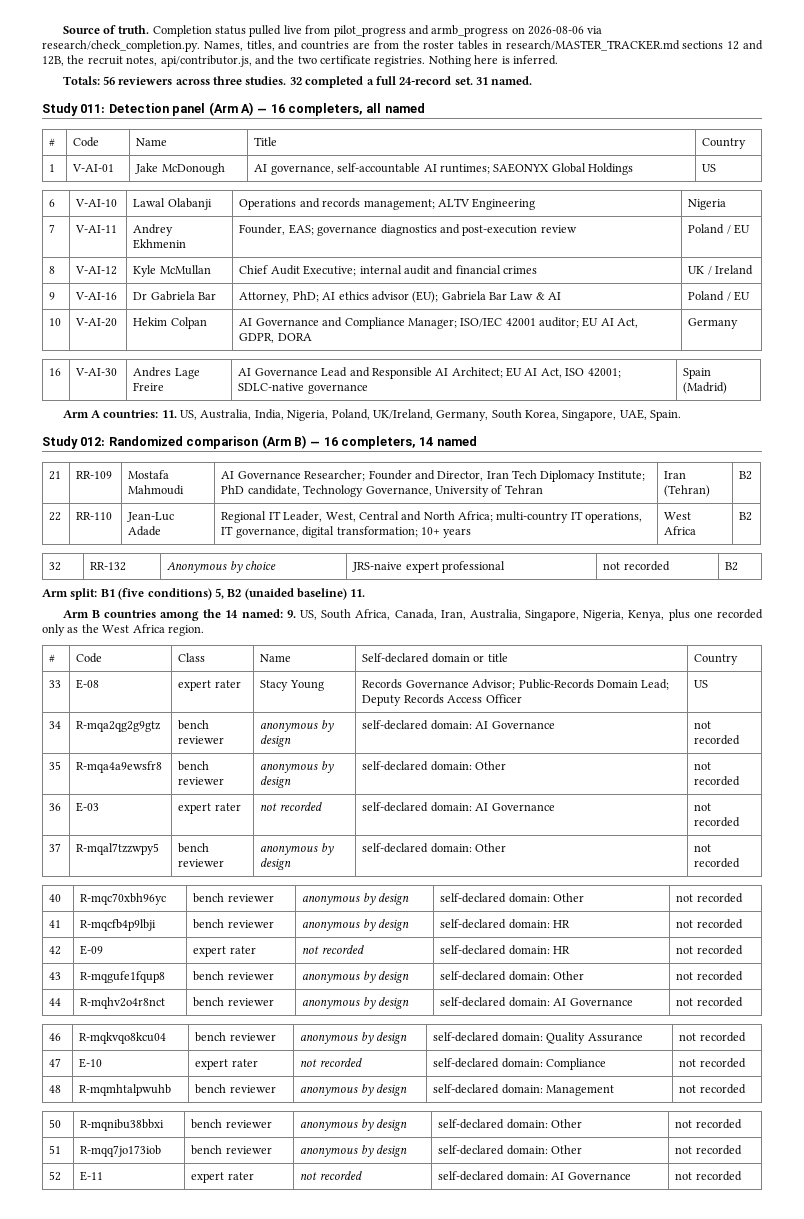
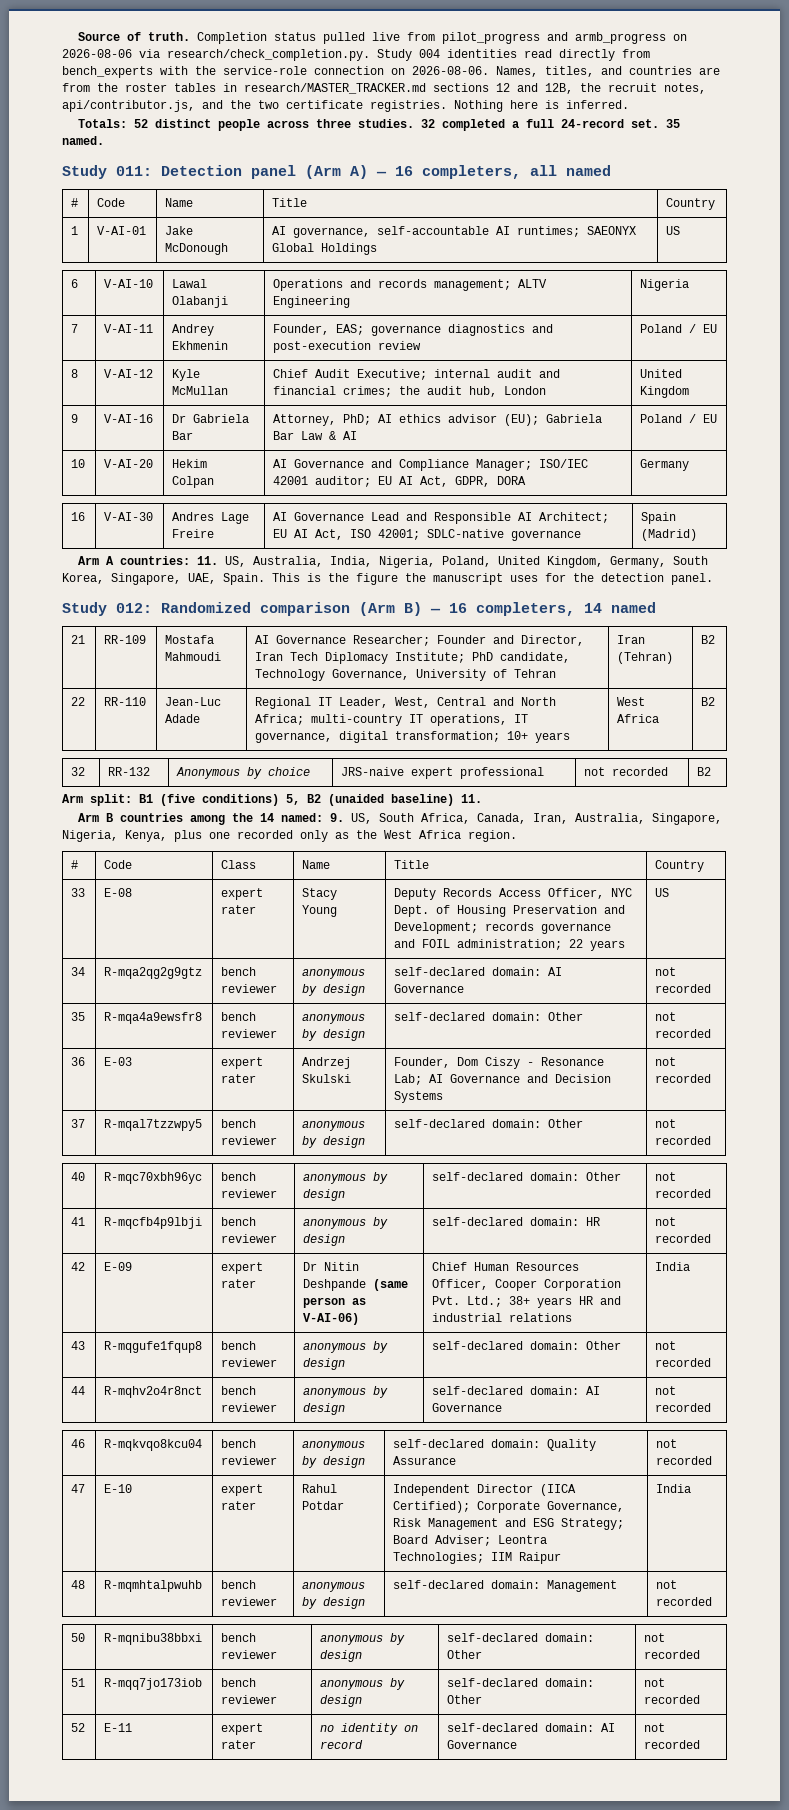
- Completion status pulled live from pilot_progress and armb_progress on 2026-08-06 via research/check_completion.py. Names, titles, and countries are from the roster tables in research/MASTER_TRACKER.md sections 12 and 12B, the recruit notes, api/contributor.js, and the two certificate registries.
+ Completion status pulled live from pilot_progress and armb_progress on 2026-08-06 via research/check_completion.py. Study 004 identities read directly from bench_experts with the service-role connection on 2026-08-06. Names, titles, and countries are from the roster tables in research/MASTER_TRACKER.md sections 12 and 12B, the recruit notes, api/contributor.js, and the two certificate registries.
- Totals: 56 reviewers across three studies.
+ Totals: 52 distinct people across three studies.
- 31 named.
+ 35 named.
- 8 | V-AI-12 | Kyle McMullan | Chief Audit Executive; internal audit and financial crimes | UK / Ireland
+ 8 | V-AI-12 | Kyle McMullan | Chief Audit Executive; internal audit and financial crimes; the audit hub, London | United Kingdom
- Arm A countries: 11. US, Australia, India, Nigeria, Poland, UK/Ireland, Germany, South Korea, Singapore, UAE, Spain.
+ Arm A countries: 11. US, Australia, India, Nigeria, Poland, United Kingdom, Germany, South Korea, Singapore, UAE, Spain. This is the figure the manuscript uses for the detection panel.
- # | Code | Class | Name | Self-declared domain or title | Country
+ # | Code | Class | Name | Title | Country
- 33 | E-08 | expert rater | Stacy Young | Records Governance Advisor; Public-Records Domain Lead; Deputy Records Access Officer | US
+ 33 | E-08 | expert rater | Stacy Young | Deputy Records Access Officer, NYC Dept. of Housing Preservation and Development; records governance and FOIL administration; 22 years | US
- 36 | E-03 | expert rater | not recorded | self-declared domain: AI Governance | not recorded
+ 36 | E-03 | expert rater | Andrzej Skulski | Founder, Dom Ciszy - Resonance Lab; AI Governance and Decision Systems | not recorded
- 42 | E-09 | expert rater | not recorded | self-declared domain: HR | not recorded
+ 42 | E-09 | expert rater | Dr Nitin Deshpande (same person as V-AI-06) | Chief Human Resources Officer, Cooper Corporation Pvt. Ltd.; 38+ years HR and industrial relations | India
- 47 | E-10 | expert rater | not recorded | self-declared domain: Compliance | not recorded
+ 47 | E-10 | expert rater | Rahul Potdar | Independent Director (IICA Certified); Corporate Governance, Risk Management and ESG Strategy; Board Adviser; Leontra Technologies; IIM Raipur | India
- 52 | E-11 | expert rater | not recorded | self-declared domain: AI Governance | not recorded
+ 52 | E-11 | expert rater | no identity on record | self-declared domain: AI Governance | not recorded

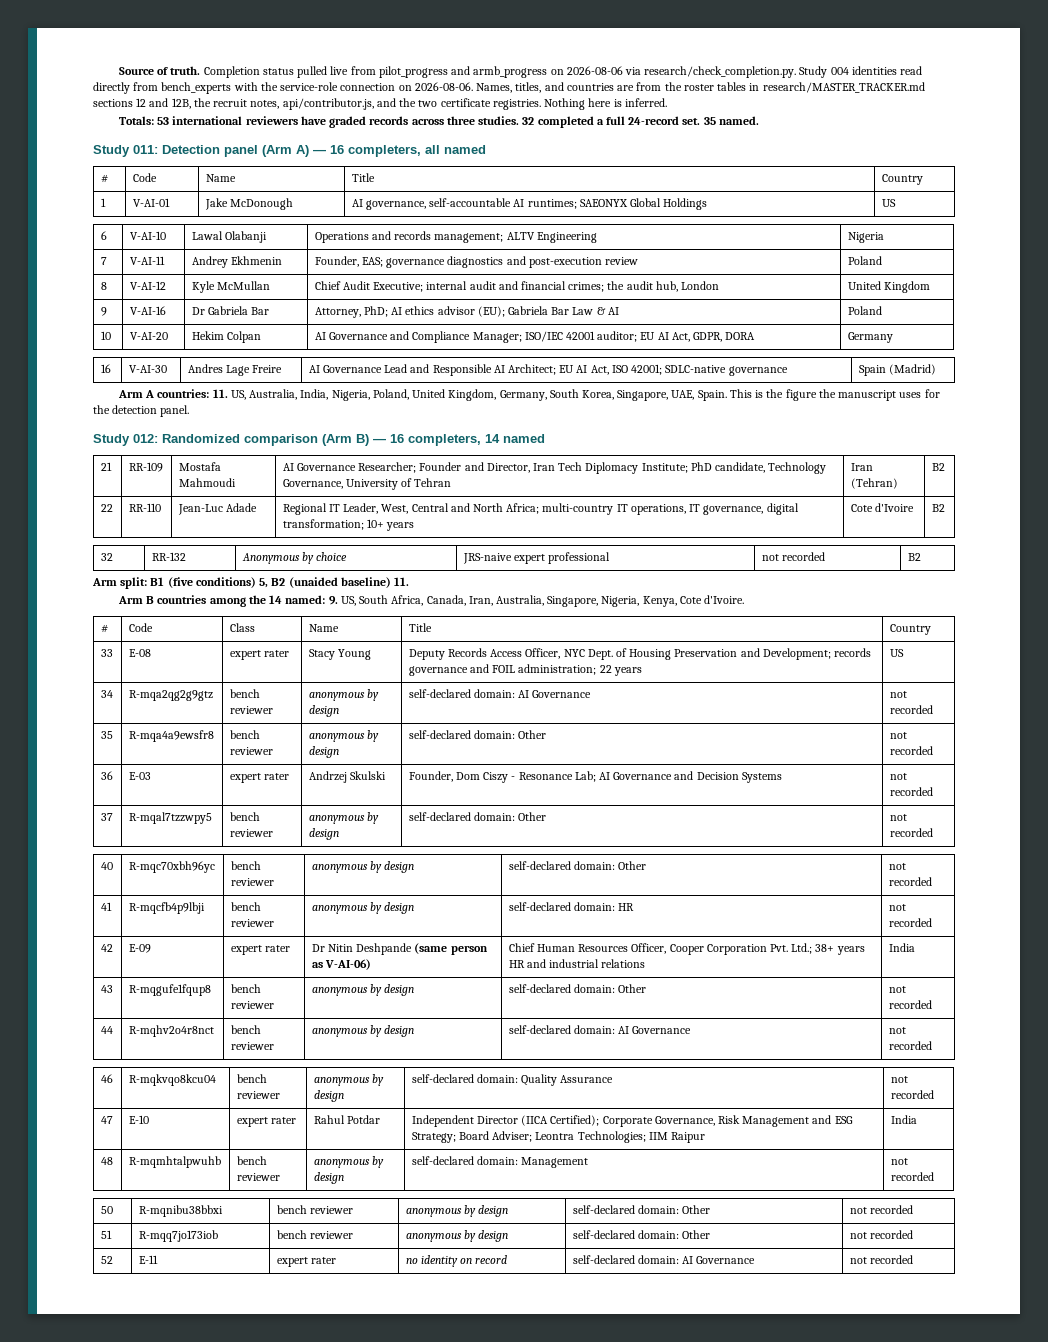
- Totals: 52 distinct people across three studies.
+ Totals: 53 international reviewers have graded records across three studies.
- 7 | V-AI-11 | Andrey Ekhmenin | Founder, EAS; governance diagnostics and post-execution review | Poland / EU
+ 7 | V-AI-11 | Andrey Ekhmenin | Founder, EAS; governance diagnostics and post-execution review | Poland
- 9 | V-AI-16 | Dr Gabriela Bar | Attorney, PhD; AI ethics advisor (EU); Gabriela Bar Law & AI | Poland / EU
+ 9 | V-AI-16 | Dr Gabriela Bar | Attorney, PhD; AI ethics advisor (EU); Gabriela Bar Law & AI | Poland
- 22 | RR-110 | Jean-Luc Adade | Regional IT Leader, West, Central and North Africa; multi-country IT operations, IT governance, digital transformation; 10+ years | West Africa | B2
+ 22 | RR-110 | Jean-Luc Adade | Regional IT Leader, West, Central and North Africa; multi-country IT operations, IT governance, digital transformation; 10+ years | Cote d'Ivoire | B2
- Arm B countries among the 14 named: 9. US, South Africa, Canada, Iran, Australia, Singapore, Nigeria, Kenya, plus one recorded only as the West Africa region.
+ Arm B countries among the 14 named: 9. US, South Africa, Canada, Iran, Australia, Singapore, Nigeria, Kenya, Cote d'Ivoire.

